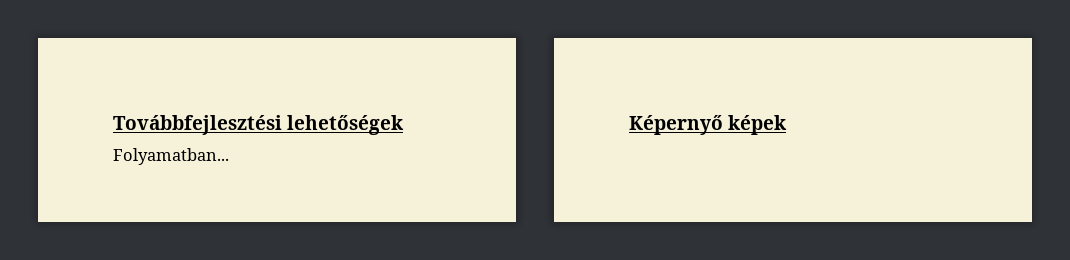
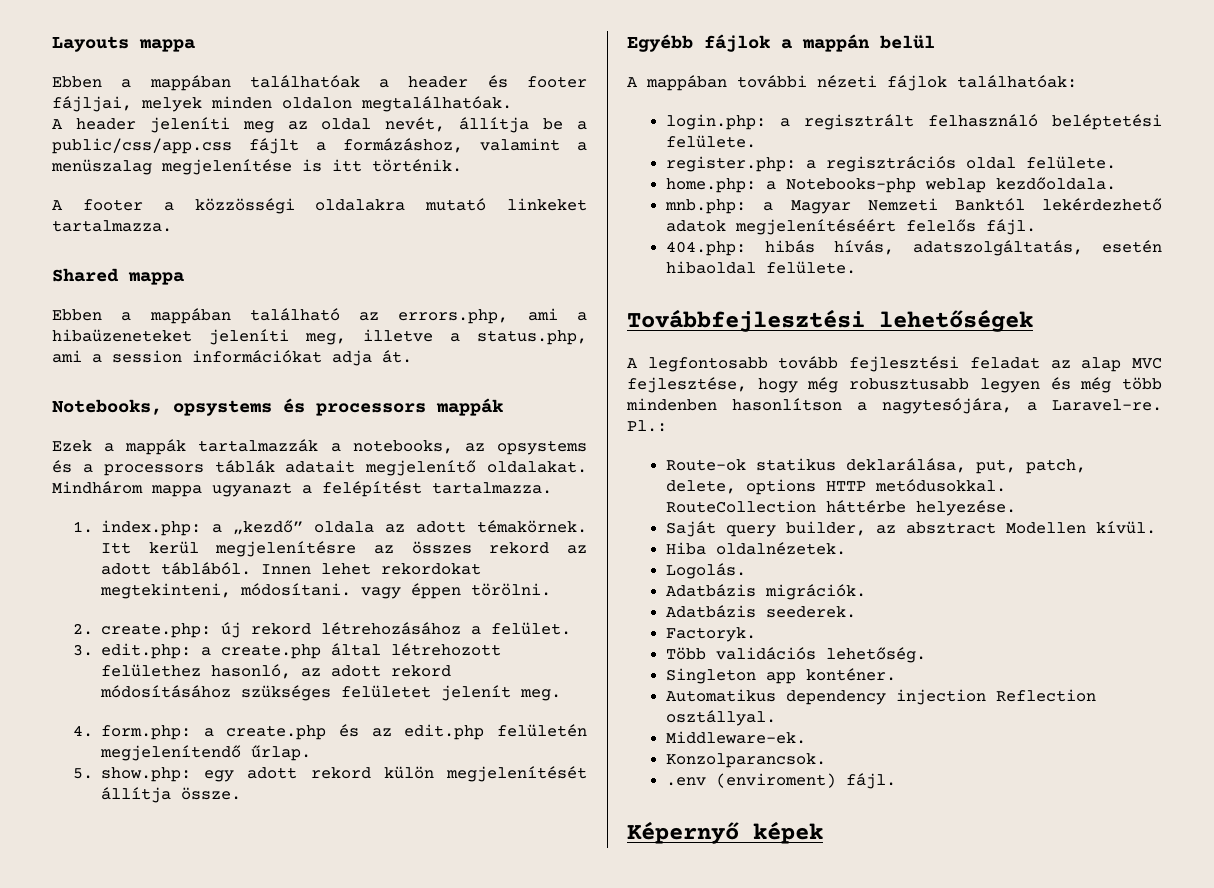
+ Layouts mappa
+ Ebben a mappában találhatóak a header és footer fájljai, melyek minden oldalon megtalálhatóak.
+ A header jeleníti meg az oldal nevét, állítja be a public/css/app.css fájlt a formázáshoz, valamint a menüszalag megjelenítése is itt történik.
+ A footer a közzösségi oldalakra mutató linkeket tartalmazza.
+ Shared mappa
+ Ebben a mappában található az errors.php, ami a hibaüzeneteket jeleníti meg, illetve a status.php, ami a session információkat adja át.
+ Notebooks, opsystems és processors mappák
+ Ezek a mappák tartalmazzák a notebooks, az opsystems és a processors táblák adatait megjelenítő oldalakat. Mindhárom mappa ugyanazt a felépítést tartalmazza.
+ 1. index.php: a „kezdő” oldala az adott témakörnek. Itt kerül megjelenítésre az összes rekord az adott táblából. Innen lehet rekordokat megtekinteni, módosítani. vagy éppen törölni.
+ 2. create.php: új rekord létrehozásához a felület.
+ 3. edit.php: a create.php által létrehozott felülethez hasonló, az adott rekord módosításához szükséges felületet jelenít meg.
+ 4. form.php: a create.php és az edit.php felületén megjelenítendő űrlap.
+ 5. show.php: egy adott rekord külön megjelenítését állítja össze.
+ Egyébb fájlok a mappán belül
+ A mappában további nézeti fájlok találhatóak:
+ login.php: a regisztrált felhasználó beléptetési felülete.
+ register.php: a regisztrációs oldal felülete.
+ home.php: a Notebooks-php weblap kezdőoldala.
+ mnb.php: a Magyar Nemzeti Banktól lekérdezhető adatok megjelenítéséért felelős fájl.
+ 404.php: hibás hívás, adatszolgáltatás, esetén hibaoldal felülete.
  Továbbfejlesztési lehetőségek
- Folyamatban...
+ A legfontosabb tovább fejlesztési feladat az alap MVC fejlesztése, hogy még robusztusabb legyen és még több mindenben hasonlítson a nagytesójára, a Laravel-re. Pl.:
+ Route-ok statikus deklarálása, put, patch, delete, options HTTP metódusokkal. RouteCollection háttérbe helyezése.
+ Saját query builder, az absztract Modellen kívül.
+ Hiba oldalnézetek.
+ Logolás.
+ Adatbázis migrációk.
+ Adatbázis seederek.
+ Factoryk.
+ Több validációs lehetőség.
+ Singleton app konténer.
+ Automatikus dependency injection Reflection osztállyal.
+ Middleware-ek.
+ Konzolparancsok.
+ .env (enviroment) fájl.

